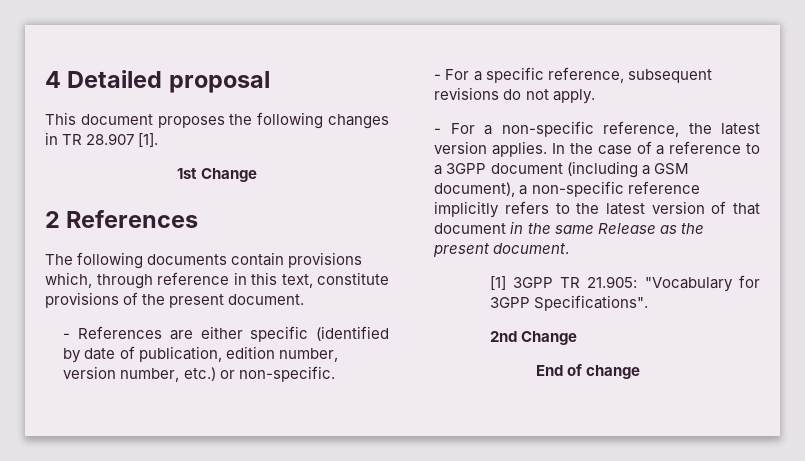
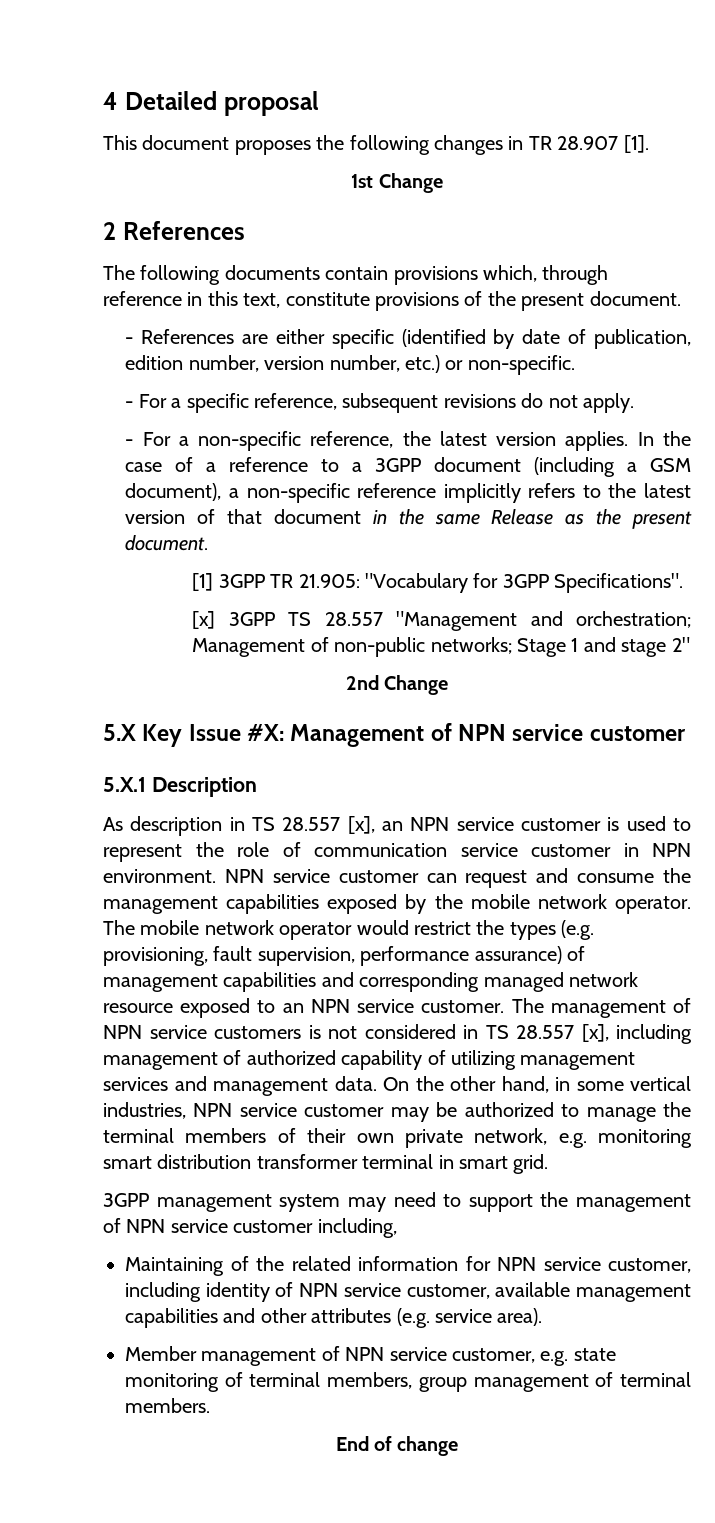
+ [x] 3GPP TS 28.557 "Management and orchestration; Management of non-public networks; Stage 1 and stage 2"
  2nd Change
+ 5.X Key Issue #X: Management of NPN service customer
+ 5.X.1 Description
+ As description in TS 28.557 [x], an NPN service customer is used to represent the role of communication service customer in NPN environment. NPN service customer can request and consume the management capabilities exposed by the mobile network operator. The mobile network operator would restrict the types (e.g. provisioning, fault supervision, performance assurance) of management capabilities and corresponding managed network resource exposed to an NPN service customer. The management of NPN service customers is not considered in TS 28.557 [x], including management of authorized capability of utilizing management services and management data. On the other hand, in some vertical industries, NPN service customer may be authorized to manage the terminal members of their own private network, e.g. monitoring smart distribution transformer terminal in smart grid.
+ 3GPP management system may need to support the management of NPN service customer including,
+ Maintaining of the related information for NPN service customer, including identity of NPN service customer, available management capabilities and other attributes (e.g. service area).
+ Member management of NPN service customer, e.g. state monitoring of terminal members, group management of terminal members.

